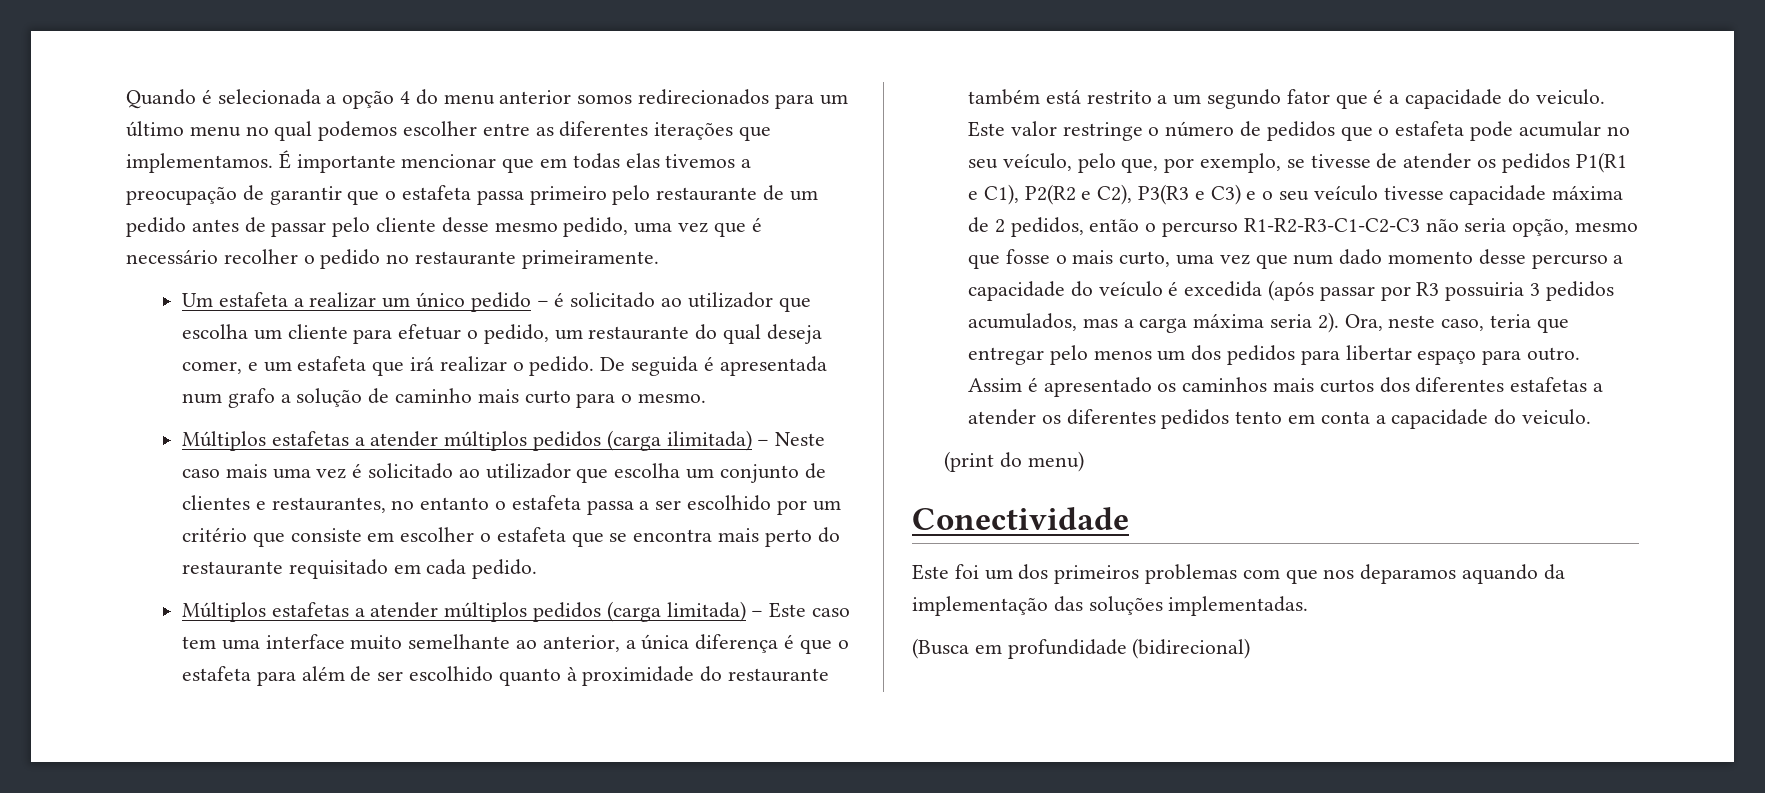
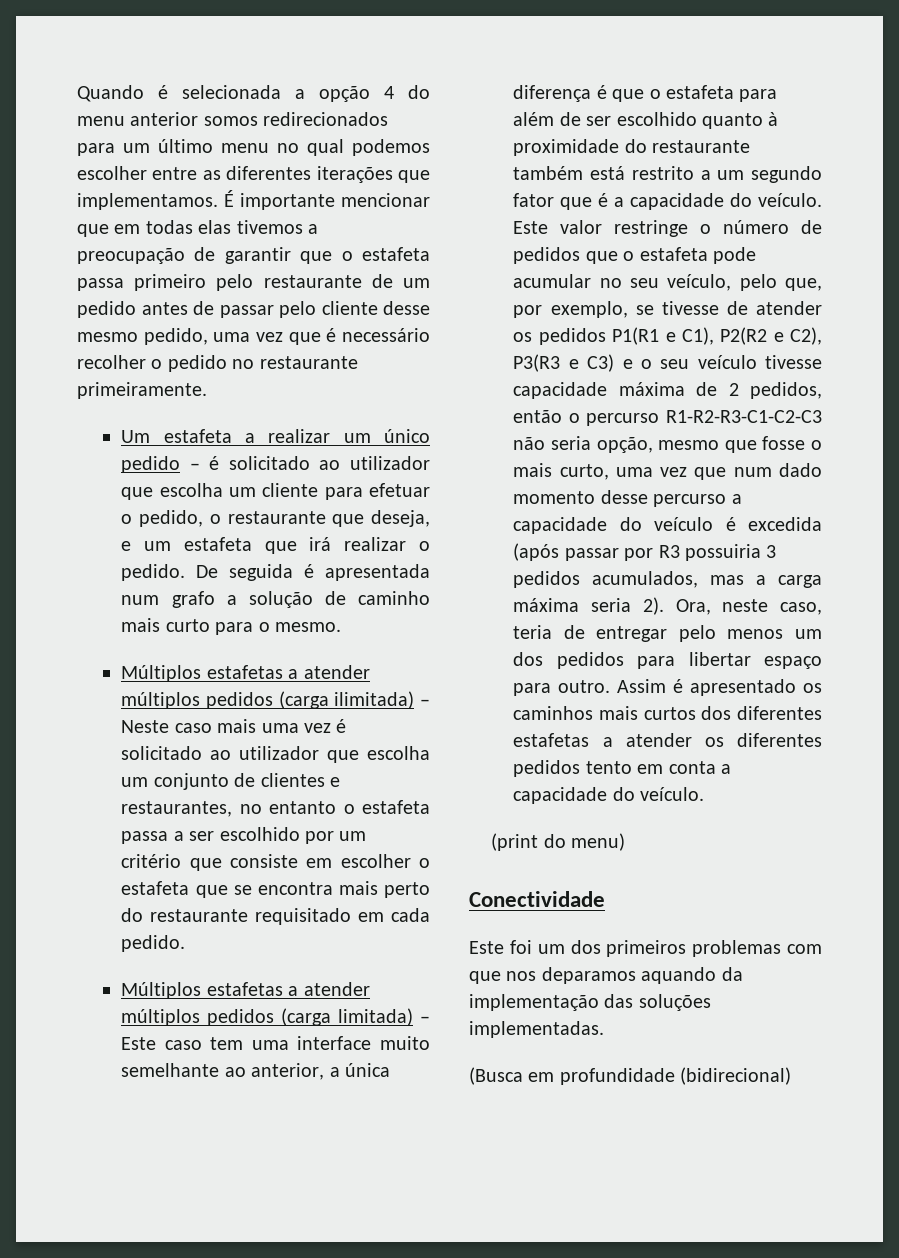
- Um estafeta a realizar um único pedido – é solicitado ao utilizador que escolha um cliente para efetuar o pedido, um restaurante do qual deseja comer, e um estafeta que irá realizar o pedido.
+ Um estafeta a realizar um único pedido – é solicitado ao utilizador que escolha um cliente para efetuar o pedido, o restaurante que deseja, e um estafeta que irá realizar o pedido.
- Múltiplos estafetas a atender múltiplos pedidos (carga limitada) – Este caso tem uma interface muito semelhante ao anterior, a única diferença é que o estafeta para além de ser escolhido quanto à proximidade do restaurante também está restrito a um segundo fator que é a capacidade do veiculo.
+ Múltiplos estafetas a atender múltiplos pedidos (carga limitada) – Este caso tem uma interface muito semelhante ao anterior, a única diferença é que o estafeta para além de ser escolhido quanto à proximidade do restaurante também está restrito a um segundo fator que é a capacidade do veículo.
- Ora, neste caso, teria que entregar pelo menos um dos pedidos para libertar espaço para outro.
+ Ora, neste caso, teria de entregar pelo menos um dos pedidos para libertar espaço para outro.
- Assim é apresentado os caminhos mais curtos dos diferentes estafetas a atender os diferentes pedidos tento em conta a capacidade do veiculo.
+ Assim é apresentado os caminhos mais curtos dos diferentes estafetas a atender os diferentes pedidos tento em conta a capacidade do veículo.

